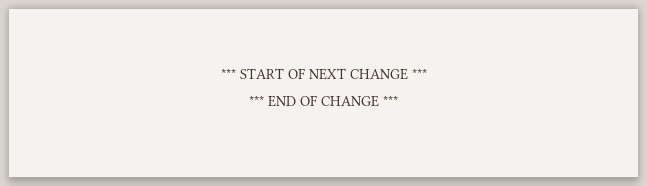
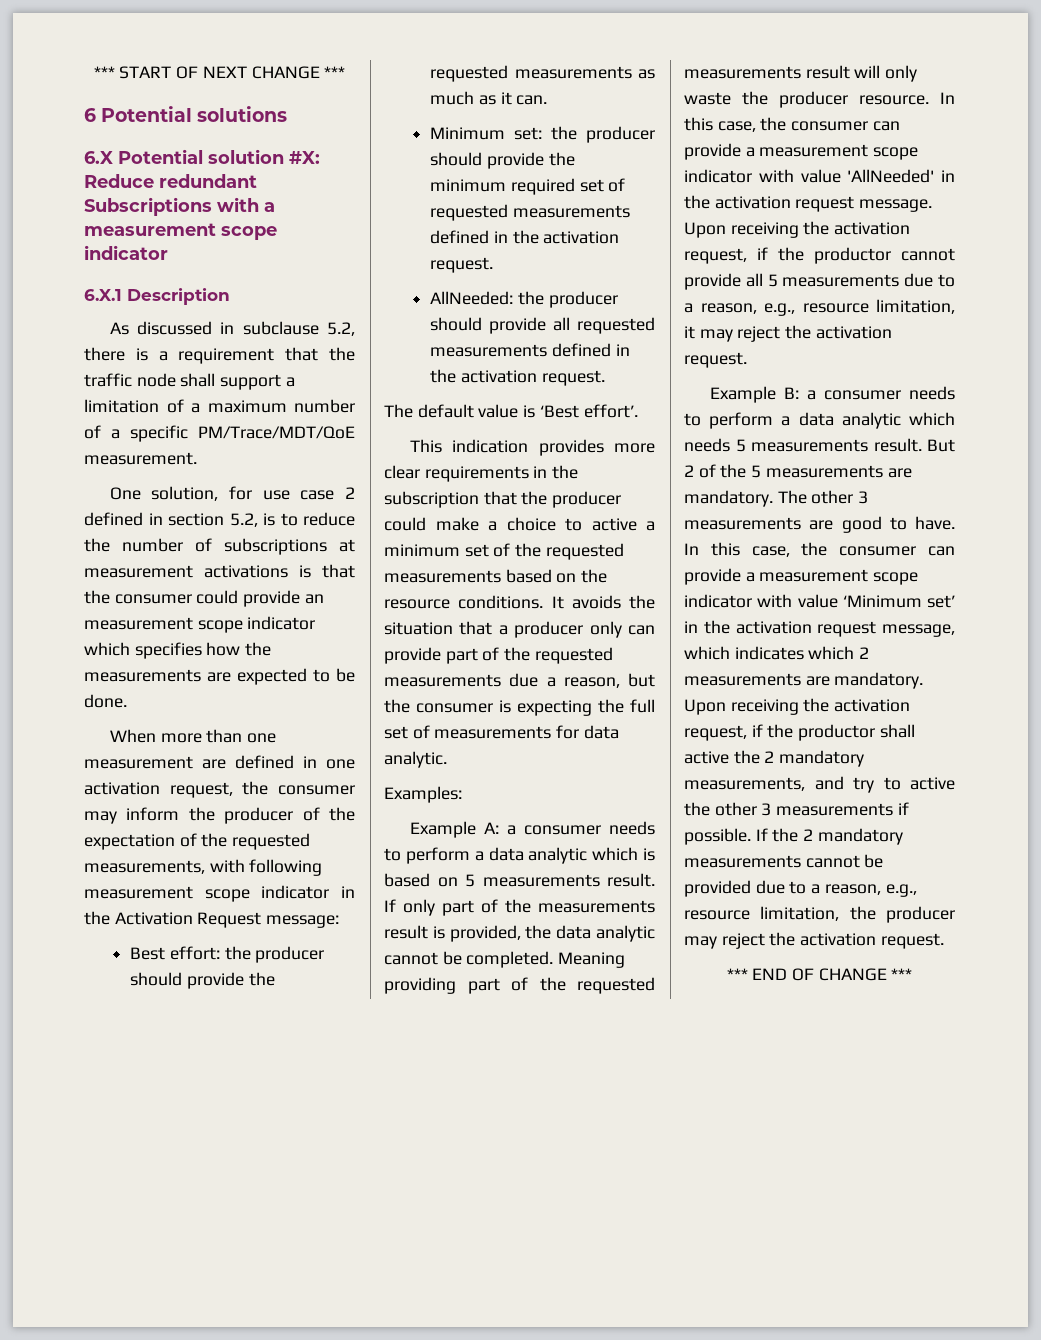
+ 6 Potential solutions
+ 6.X Potential solution #X: Reduce redundant Subscriptions with a measurement scope indicator
+ 6.X.1 Description
+ As discussed in subclause 5.2, there is a requirement that the traffic node shall support a limitation of a maximum number of a specific PM/Trace/MDT/QoE measurement.
+ One solution, for use case 2 defined in section 5.2, is to reduce the number of subscriptions at measurement activations is that the consumer could provide an measurement scope indicator which specifies how the measurements are expected to be done.
+ When more than one measurement are defined in one activation request, the consumer may inform the producer of the expectation of the requested measurements, with following measurement scope indicator in the Activation Request message:
+ Best effort: the producer should provide the requested measurements as much as it can.
+ Minimum set: the producer should provide the minimum required set of requested measurements defined in the activation request.
+ AllNeeded: the producer should provide all requested measurements defined in the activation request.
+ The default value is ‘Best effort’.
+ This indication provides more clear requirements in the subscription that the producer could make a choice to active a minimum set of the requested measurements based on the resource conditions. It avoids the situation that a producer only can provide part of the requested measurements due a reason, but the consumer is expecting the full set of measurements for data analytic.
+ Examples:
+ Example A: a consumer needs to perform a data analytic which is based on 5 measurements result. If only part of the measurements result is provided, the data analytic cannot be completed. Meaning providing part of the requested measurements result will only waste the producer resource. In this case, the consumer can provide a measurement scope indicator with value 'AllNeeded' in the activation request message. Upon receiving the activation request, if the productor cannot provide all 5 measurements due to a reason, e.g., resource limitation, it may reject the activation request.
+ Example B: a consumer needs to perform a data analytic which needs 5 measurements result. But 2 of the 5 measurements are mandatory. The other 3 measurements are good to have. In this case, the consumer can provide a measurement scope indicator with value ‘Minimum set’ in the activation request message, which indicates which 2 measurements are mandatory. Upon receiving the activation request, if the productor shall active the 2 mandatory measurements, and try to active the other 3 measurements if possible. If the 2 mandatory measurements cannot be provided due to a reason, e.g., resource limitation, the producer may reject the activation request.

